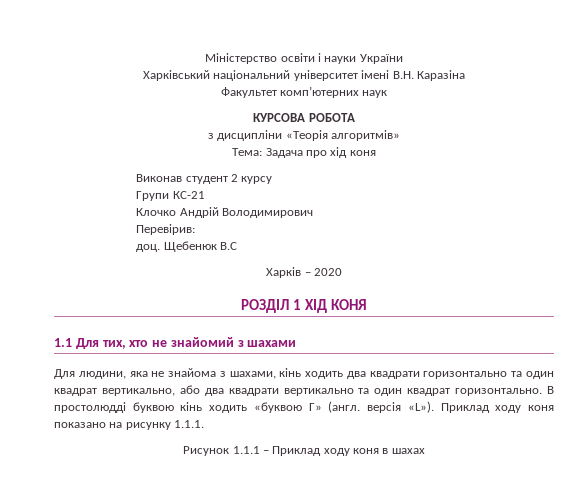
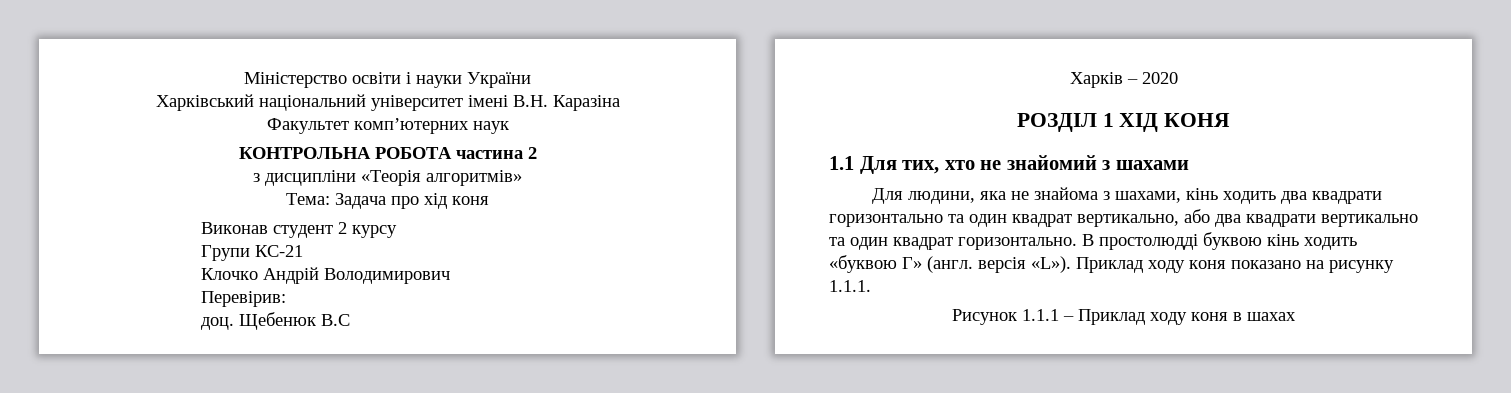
- КУРСОВА РОБОТА
+ КОНТРОЛЬНА РОБОТА частина 2

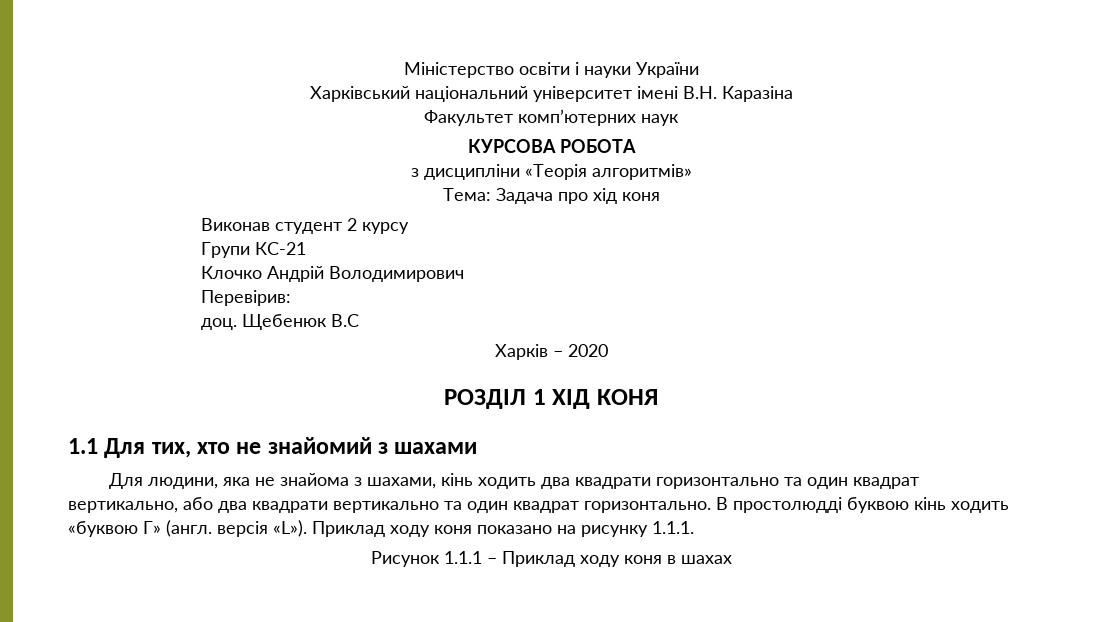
- КОНТРОЛЬНА РОБОТА частина 2
+ КУРСОВА РОБОТА

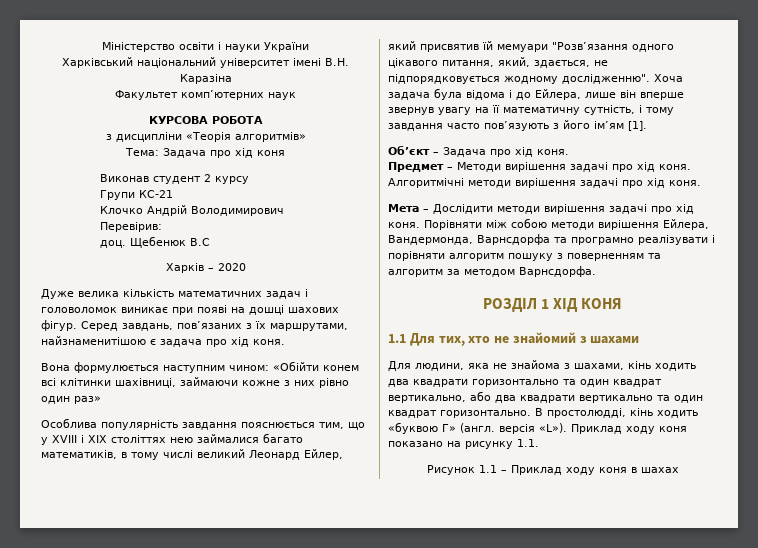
+ Дуже велика кількість математичних задач і головоломок виникає при появі на дошці шахових фігур. Серед завдань, пов’язаних з їх маршрутами, найзнаменитішою є задача про хід коня.
+ Вона формулюється наступним чином: «Обійти конем всі клітинки шахівниці, займаючи кожне з них рівно один раз»
+ Особлива популярність завдання пояснюється тим, що у XVIII і XIX століттях нею займалися багато математиків, в тому числі великий Леонард Ейлер, який присвятив їй мемуари "Розв’язання одного цікавого питання, який, здається, не підпорядковується жодному дослідженню". Хоча задача була відома і до Ейлера, лише він вперше звернув увагу на її математичну сутність, і тому завдання часто пов’язують з його ім’ям [1].
+ Об’єкт – Задача про хід коня.
+ Предмет – Методи вирішення задачі про хід коня. Алгоритмічні методи вирішення задачі про хід коня.
+ Мета – Дослідити методи вирішення задачі про хід коня. Порівняти між собою методи вирішення Ейлера, Вандермонда, Варнсдорфа та програмно реалізувати і порівняти алгоритм пошуку з поверненням та алгоритм за методом Варнсдорфа.
- В простолюдді буквою кінь ходить «буквою Г» (англ. версія «L»). Приклад ходу коня показано на рисунку 1.1.1.
+ В простолюдді, кінь ходить «буквою Г» (англ. версія «L»). Приклад ходу коня показано на рисунку 1.1.
- Рисунок 1.1.1 – Приклад ходу коня в шахах
+ Рисунок 1.1 – Приклад ходу коня в шахах

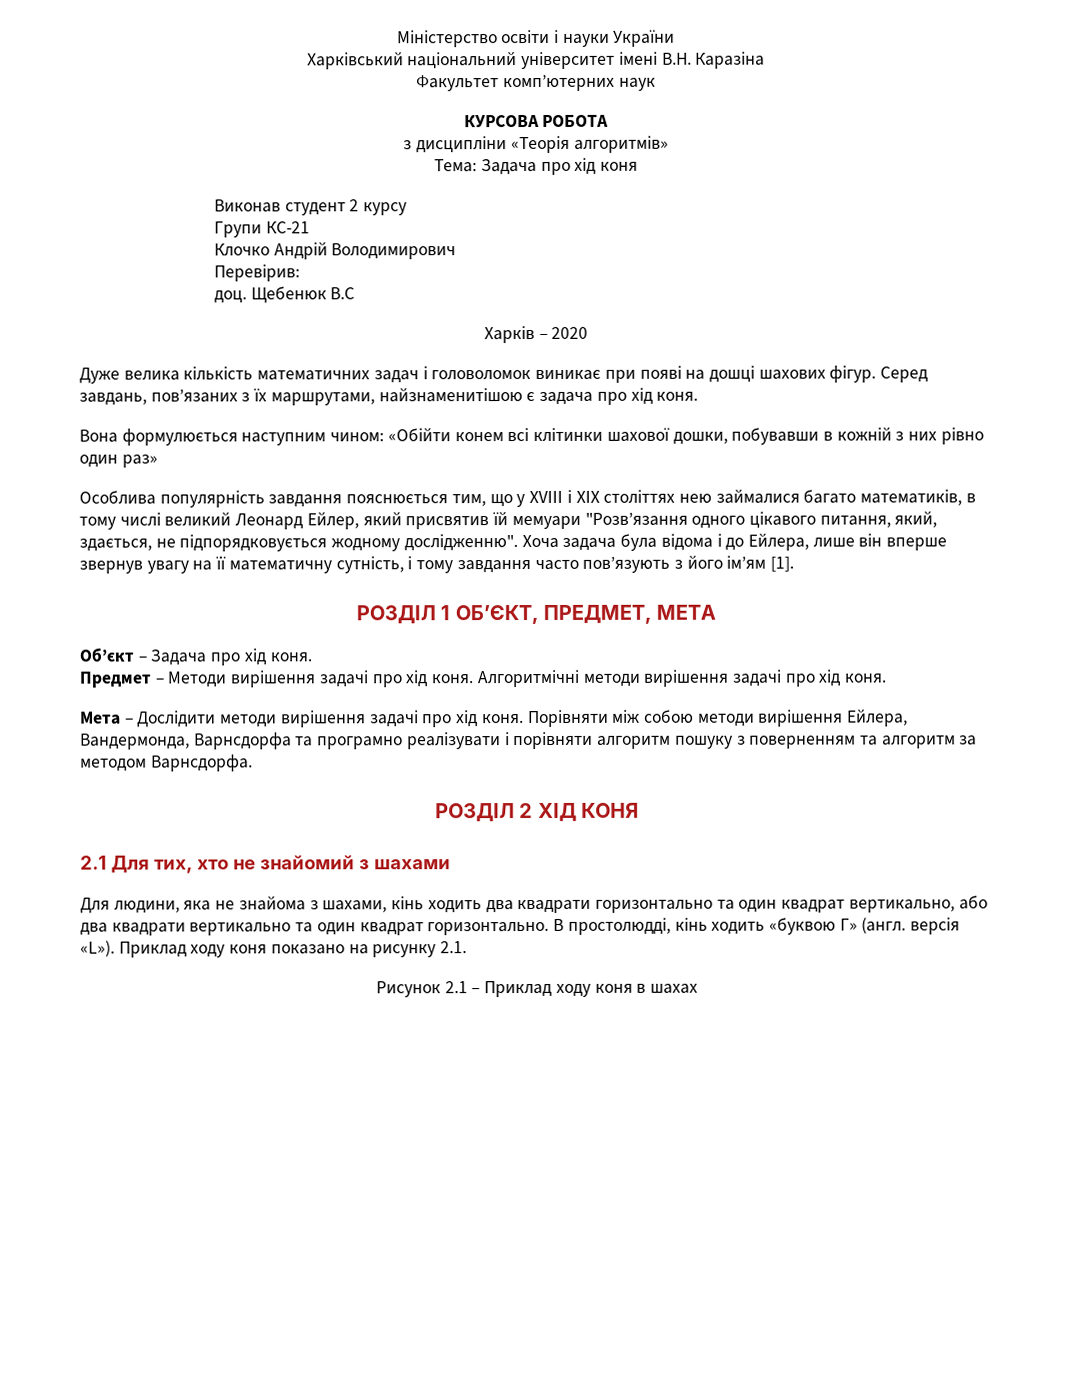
- Вона формулюється наступним чином: «Обійти конем всі клітинки шахівниці, займаючи кожне з них рівно один раз»
+ Вона формулюється наступним чином: «Обійти конем всі клітинки шахової дошки, побувавши в кожній з них рівно один раз»
+ РОЗДІЛ 1 ОБ’ЄКТ, ПРЕДМЕТ, МЕТА
- РОЗДІЛ 1 ХІД КОНЯ
+ РОЗДІЛ 2 ХІД КОНЯ
- 1.1 Для тих, хто не знайомий з шахами
+ 2.1 Для тих, хто не знайомий з шахами
- В простолюдді, кінь ходить «буквою Г» (англ. версія «L»). Приклад ходу коня показано на рисунку 1.1.
+ В простолюдді, кінь ходить «буквою Г» (англ. версія «L»). Приклад ходу коня показано на рисунку 2.1.
- Рисунок 1.1 – Приклад ходу коня в шахах
+ Рисунок 2.1 – Приклад ходу коня в шахах

